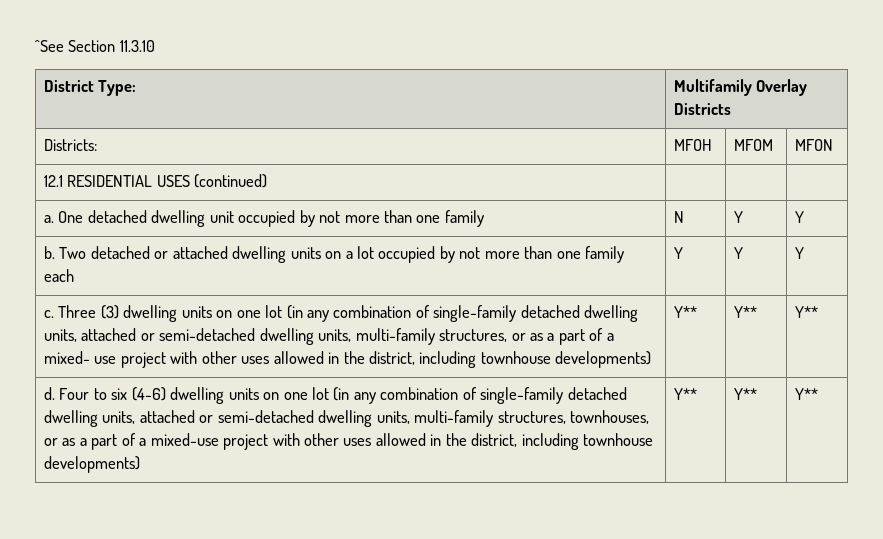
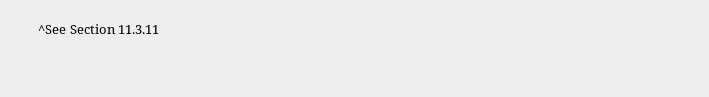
- ^See Section 11.3.10
- District Type: | Multifamily Overlay Districts
- Districts: | MFOH | MFOM | MFON
- 12.1 RESIDENTIAL USES (continued) | | |
- a. One detached dwelling unit occupied by not more than one family | N | Y | Y
- b. Two detached or attached dwelling units on a lot occupied by not more than one family each | Y | Y | Y
- c. Three (3) dwelling units on one lot (in any combination of single-family detached dwelling units, attached or semi-detached dwelling units, multi-family structures, or as a part of a mixed- use project with other uses allowed in the district, including townhouse developments) | Y** | Y** | Y**
- d. Four to six (4-6) dwelling units on one lot (in any combination of single-family detached dwelling units, attached or semi-detached dwelling units, multi-family structures, townhouses, or as a part of a mixed-use project with other uses allowed in the district, including townhouse developments) | Y** | Y** | Y**
+ ^See Section 11.3.11

